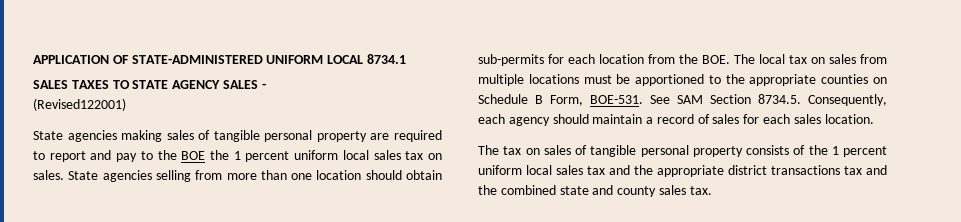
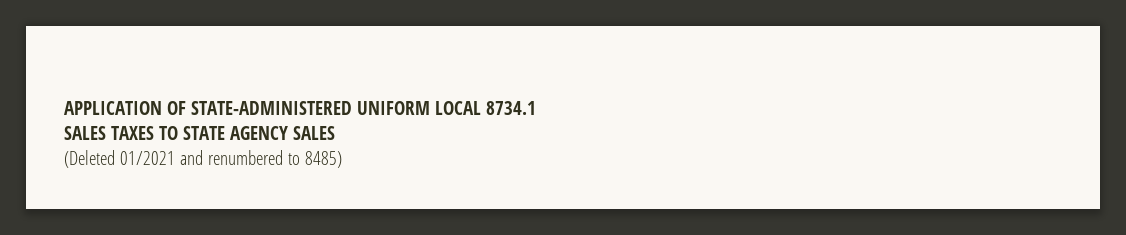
- SALES TAXES TO STATE AGENCY SALES -
- (Revised122001)
- State agencies making sales of tangible personal property are required to report and pay to the BOE the 1 percent uniform local sales tax on sales. State agencies selling from more than one location should obtain sub-permits for each location from the BOE. The local tax on sales from multiple locations must be apportioned to the appropriate counties on Schedule B Form, BOE-531. See SAM Section 8734.5. Consequently, each agency should maintain a record of sales for each sales location.
- The tax on sales of tangible personal property consists of the 1 percent uniform local sales tax and the appropriate district transactions tax and the combined state and county sales tax.
+ SALES TAXES TO STATE AGENCY SALES
+ (Deleted 01/2021 and renumbered to 8485)

